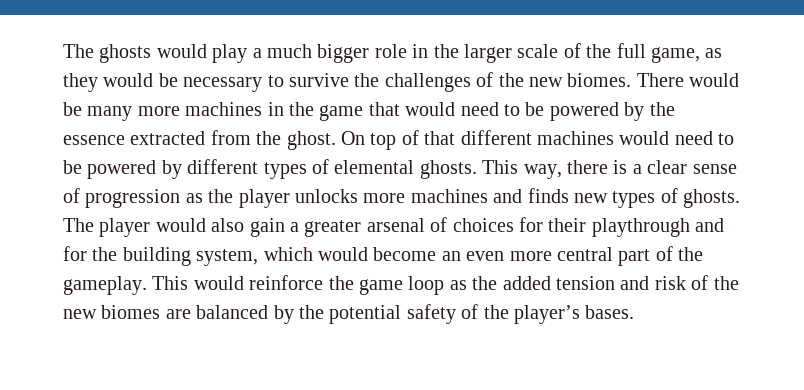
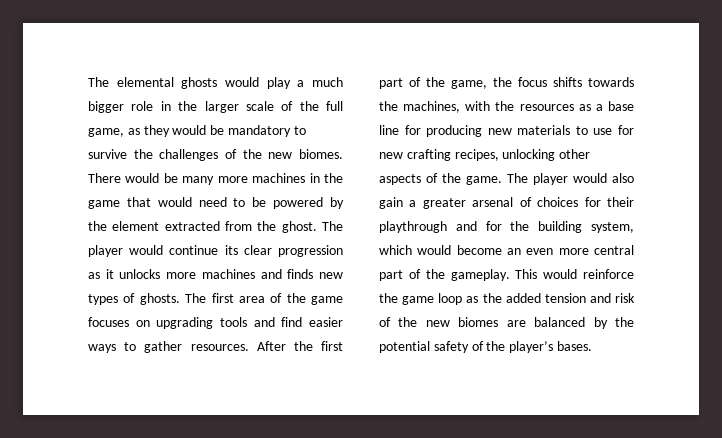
- The ghosts would play a much bigger role in the larger scale of the full game, as they would be necessary to survive the challenges of the new biomes.
+ The elemental ghosts would play a much bigger role in the larger scale of the full game, as they would be mandatory to survive the challenges of the new biomes.
- There would be many more machines in the game that would need to be powered by the essence extracted from the ghost.
+ There would be many more machines in the game that would need to be powered by the element extracted from the ghost.
- On top of that different machines would need to be powered by different types of elemental ghosts. This way, there is a clear sense of progression as the player unlocks more machines and finds new types of ghosts.
+ The player would continue its clear progression as it unlocks more machines and finds new types of ghosts.
- The player would also gain a greater arsenal of choices for their playthrough and for the building system, which would become an even more central part of the gameplay.
+ The first area of the game focuses on upgrading tools and find easier ways to gather resources. After the first part of the game, the focus shifts towards the machines, with the resources as a base line for producing new materials to use for new crafting recipes, unlocking other aspects of the game. The player would also gain a greater arsenal of choices for their playthrough and for the building system, which would become an even more central part of the gameplay.

